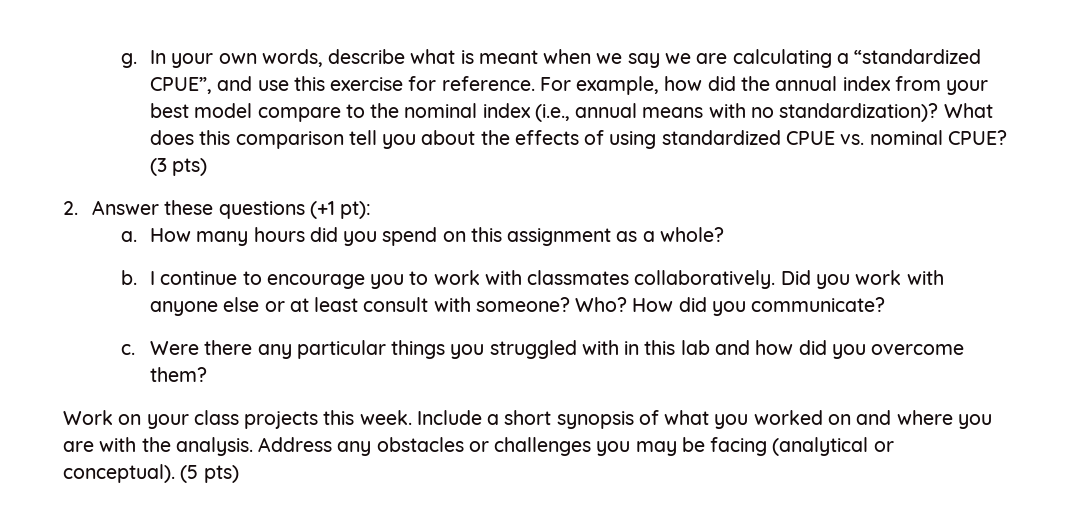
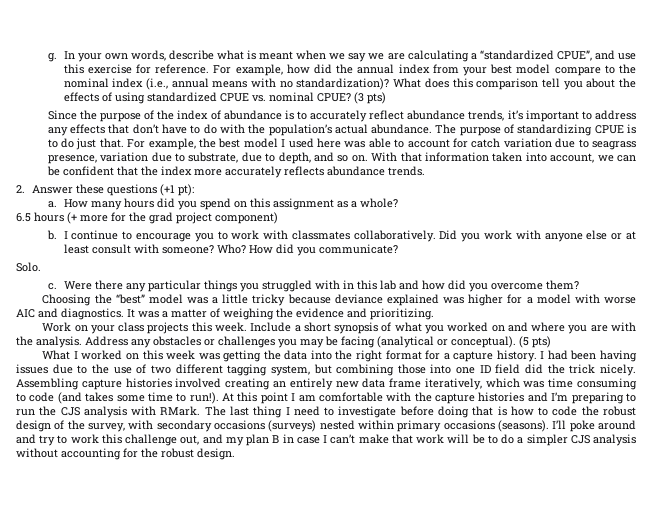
+ Since the purpose of the index of abundance is to accurately reflect abundance trends, it’s important to address any effects that don’t have to do with the population’s actual abundance. The purpose of standardizing CPUE is to do just that. For example, the best model I used here was able to account for catch variation due to seagrass presence, variation due to substrate, due to depth, and so on. With that information taken into account, we can be confident that the index more accurately reflects abundance trends.
+ 6.5 hours (+ more for the grad project component)
+ Solo.
+ Choosing the “best” model was a little tricky because deviance explained was higher for a model with worse AIC and diagnostics. It was a matter of weighing the evidence and prioritizing.
+ What I worked on this week was getting the data into the right format for a capture history. I had been having issues due to the use of two different tagging system, but combining those into one ID field did the trick nicely. Assembling capture histories involved creating an entirely new data frame iteratively, which was time consuming to code (and takes some time to run!). At this point I am comfortable with the capture histories and I’m preparing to run the CJS analysis with RMark. The last thing I need to investigate before doing that is how to code the robust design of the survey, with secondary occasions (surveys) nested within primary occasions (seasons). I’ll poke around and try to work this challenge out, and my plan B in case I can’t make that work will be to do a simpler CJS analysis without accounting for the robust design.

